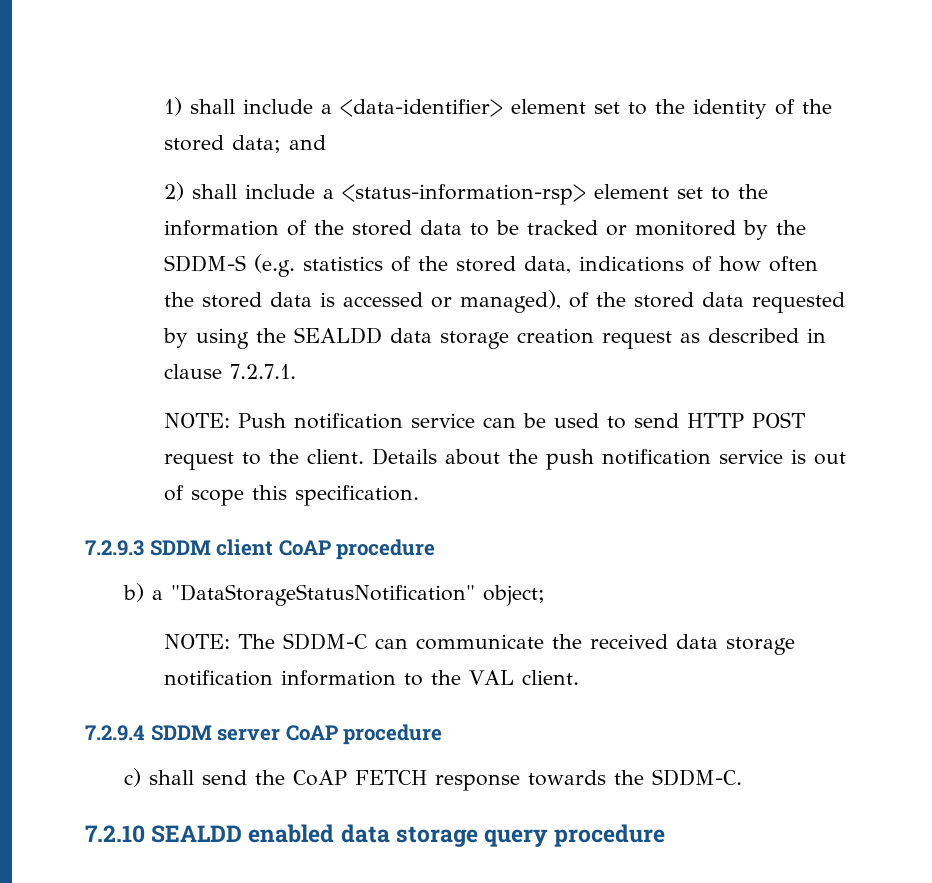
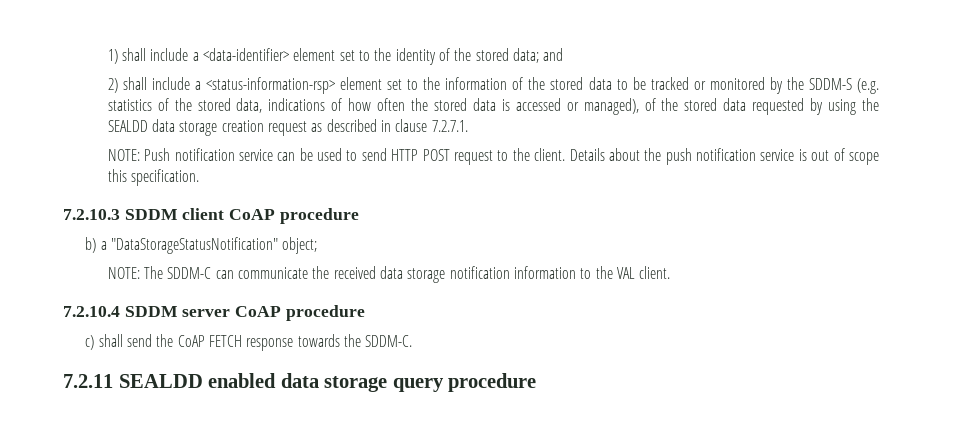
- 7.2.9.3 SDDM client CoAP procedure
+ 7.2.10.3 SDDM client CoAP procedure
- 7.2.9.4 SDDM server CoAP procedure
+ 7.2.10.4 SDDM server CoAP procedure
- 7.2.10 SEALDD enabled data storage query procedure
+ 7.2.11 SEALDD enabled data storage query procedure

